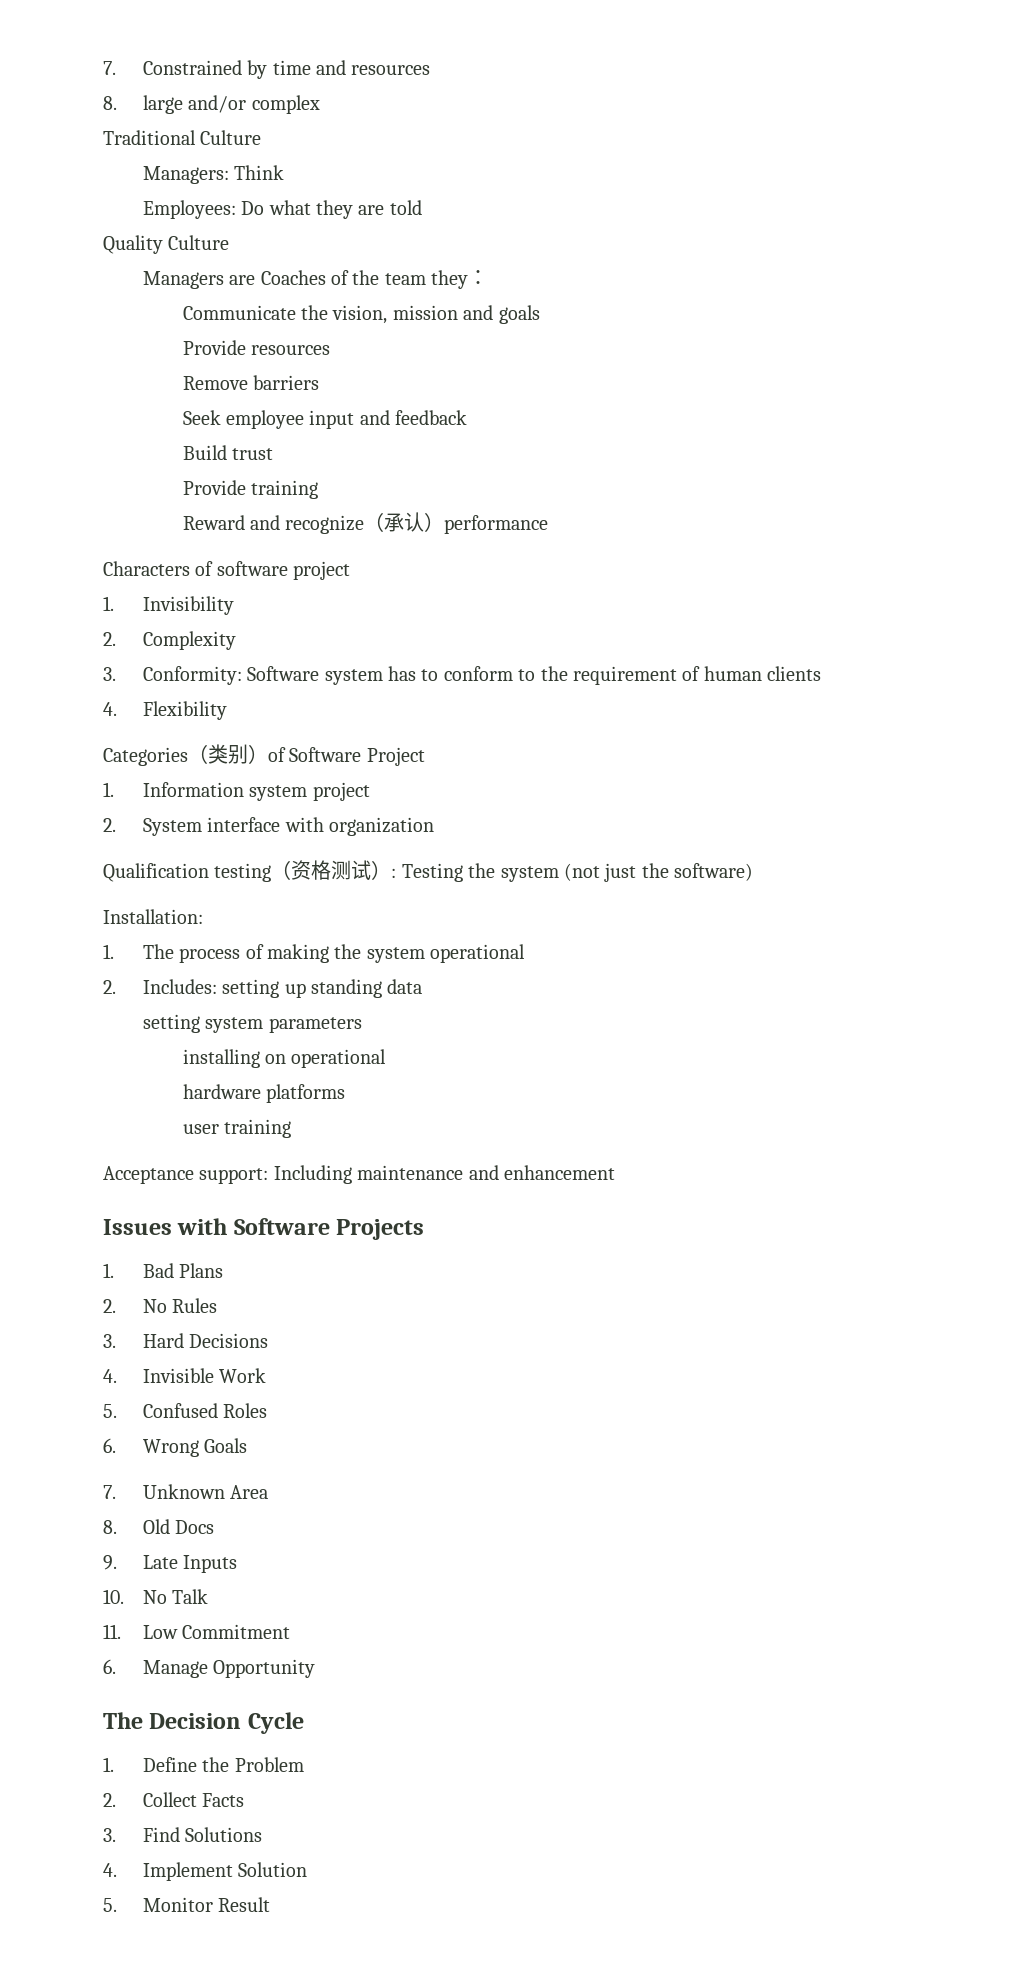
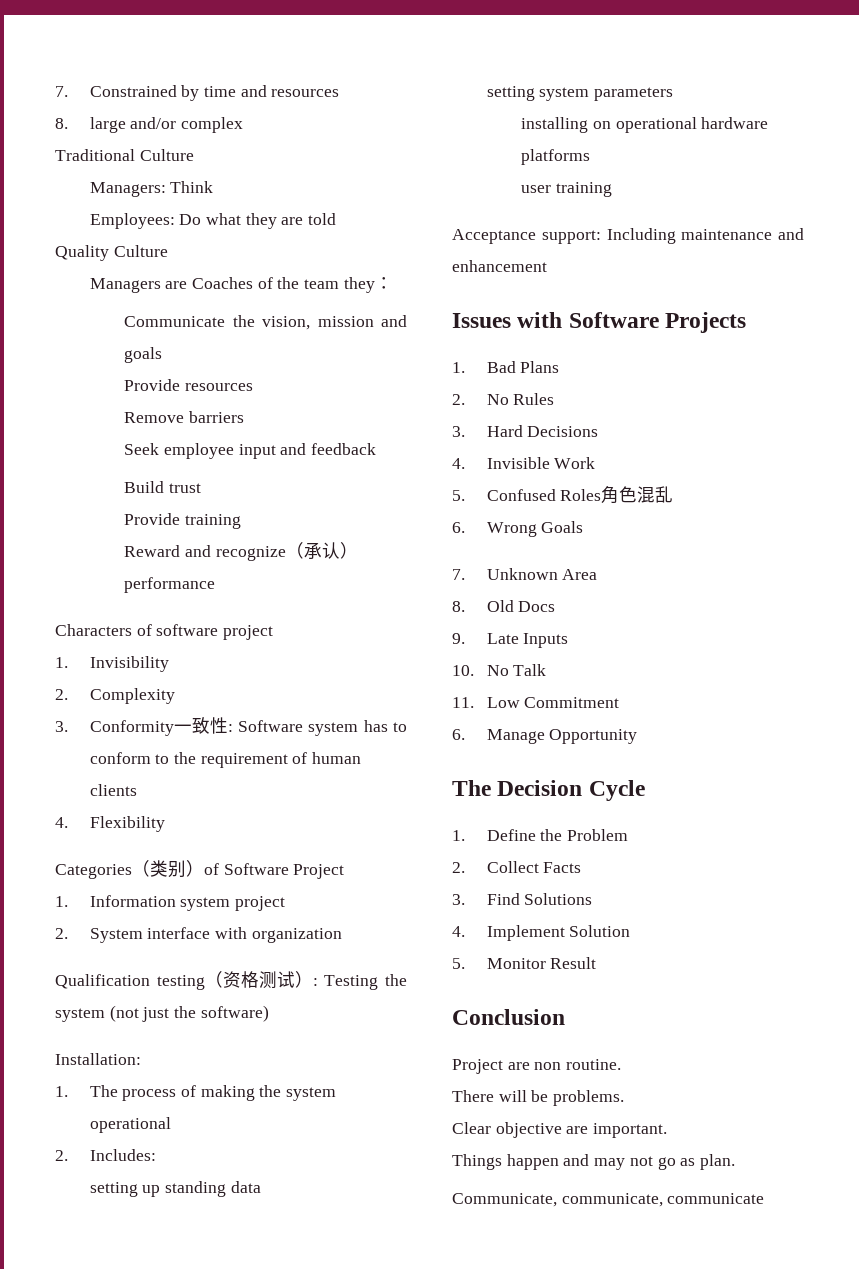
- 3. Conformity: Software system has to conform to the requirement of human clients
+ 3. Conformity一致性: Software system has to conform to the requirement of human clients
- 2. Includes: setting up standing data
+ 2. Includes:
+ setting up standing data
- installing on operational
- hardware platforms
+ installing on operational hardware platforms
- 5. Confused Roles
+ 5. Confused Roles角色混乱
+ Conclusion
+ Project are non routine.
+ There will be problems.
+ Clear objective are important.
+ Things happen and may not go as plan.
+ Communicate, communicate, communicate

